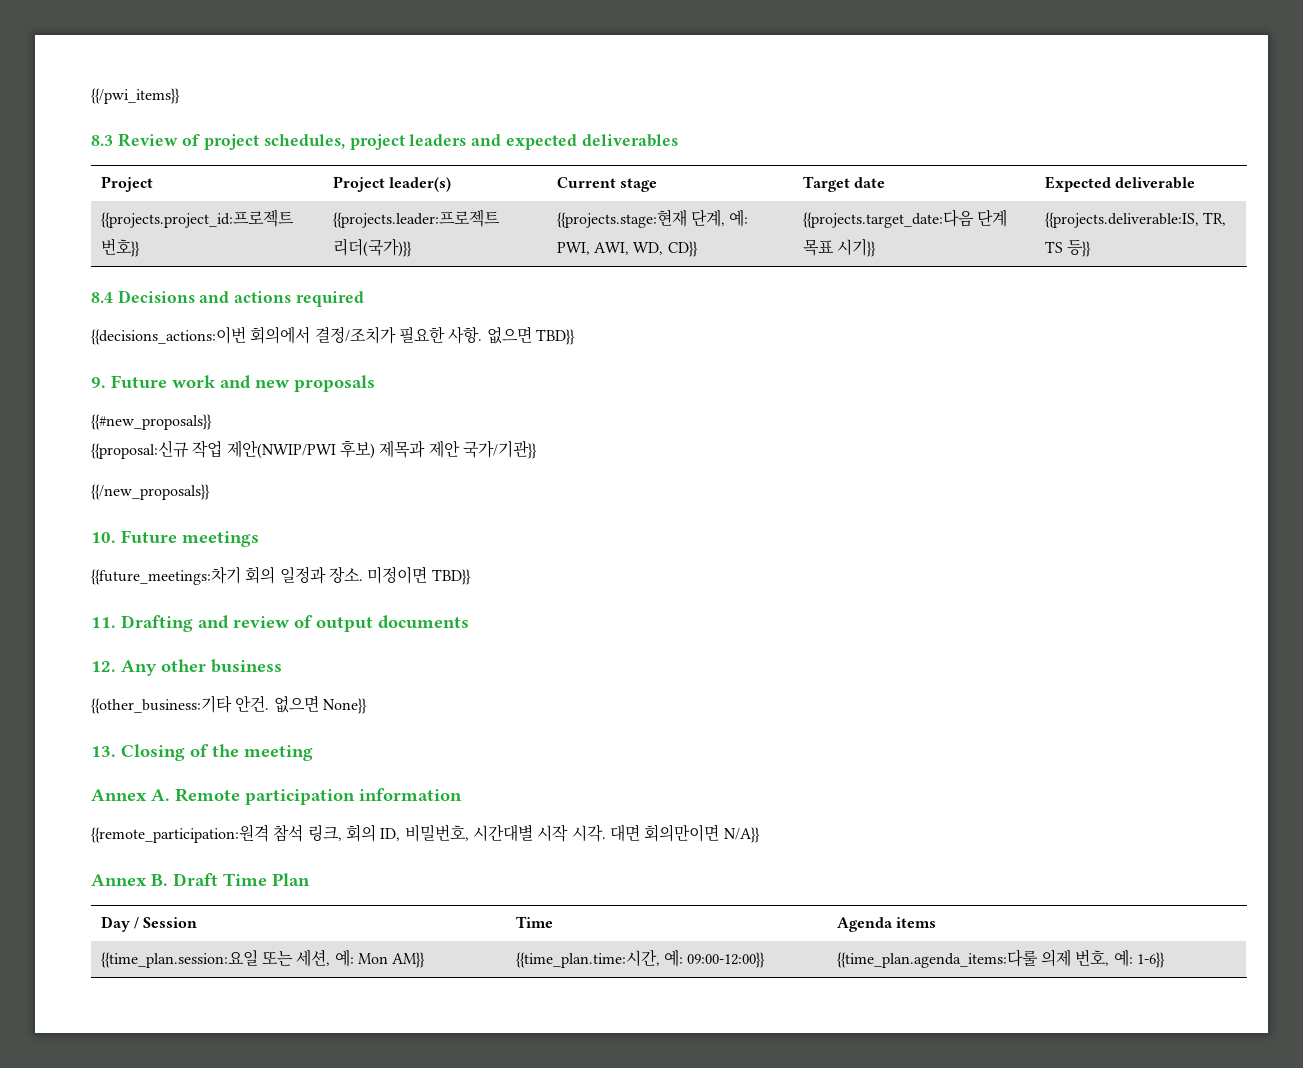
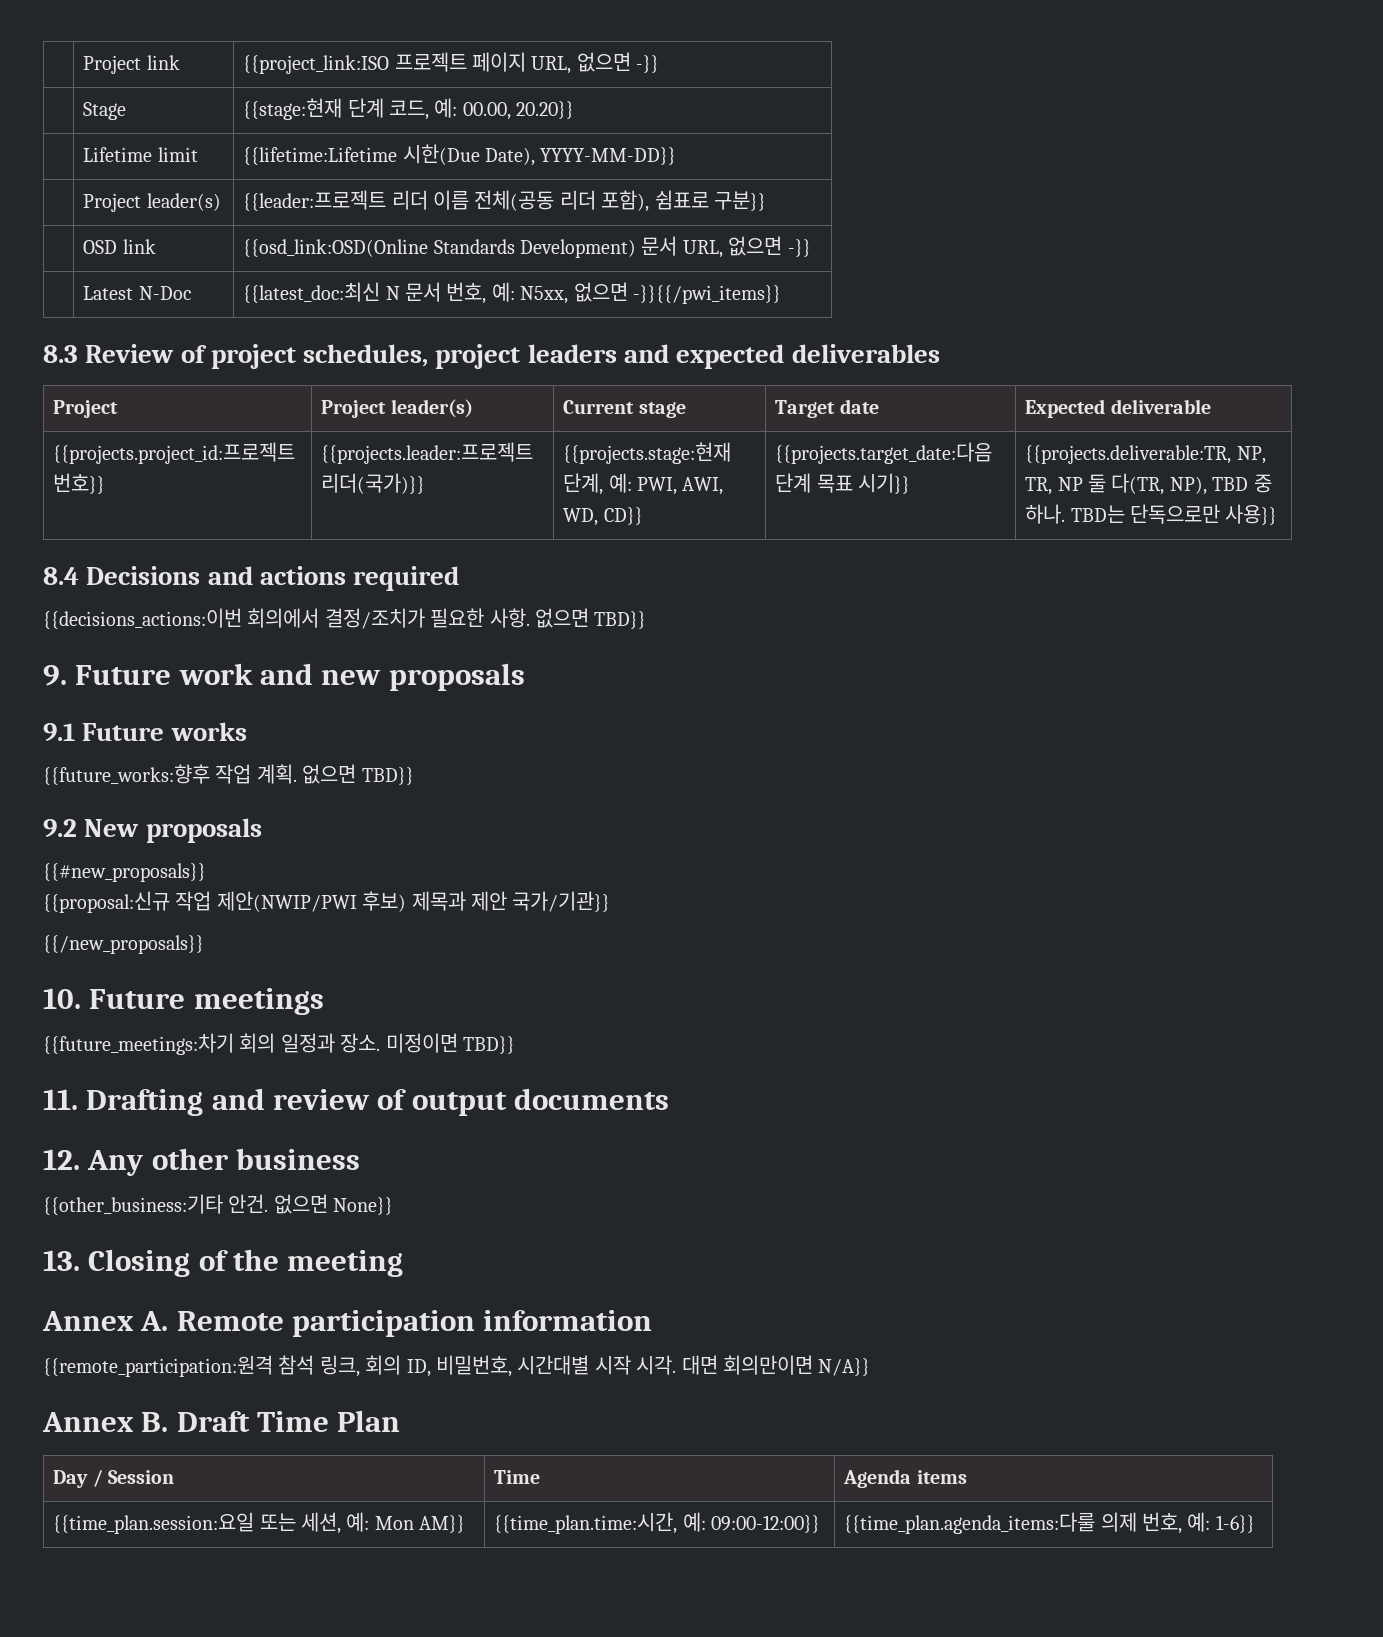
- {{/pwi_items}}
+ | Project link | {{project_link:ISO 프로젝트 페이지 URL, 없으면 -}}
+ | Stage | {{stage:현재 단계 코드, 예: 00.00, 20.20}}
+ | Lifetime limit | {{lifetime:Lifetime 시한(Due Date), YYYY-MM-DD}}
+ | Project leader(s) | {{leader:프로젝트 리더 이름 전체(공동 리더 포함), 쉼표로 구분}}
+ | OSD link | {{osd_link:OSD(Online Standards Development) 문서 URL, 없으면 -}}
+ | Latest N-Doc | {{latest_doc:최신 N 문서 번호, 예: N5xx, 없으면 -}}{{/pwi_items}}
- {{projects.project_id:프로젝트 번호}} | {{projects.leader:프로젝트 리더(국가)}} | {{projects.stage:현재 단계, 예: PWI, AWI, WD, CD}} | {{projects.target_date:다음 단계 목표 시기}} | {{projects.deliverable:IS, TR, TS 등}}
+ {{projects.project_id:프로젝트 번호}} | {{projects.leader:프로젝트 리더(국가)}} | {{projects.stage:현재 단계, 예: PWI, AWI, WD, CD}} | {{projects.target_date:다음 단계 목표 시기}} | {{projects.deliverable:TR, NP, TR, NP 둘 다(TR, NP), TBD 중 하나. TBD는 단독으로만 사용}}
+ 9.1 Future works
+ {{future_works:향후 작업 계획. 없으면 TBD}}
+ 9.2 New proposals

